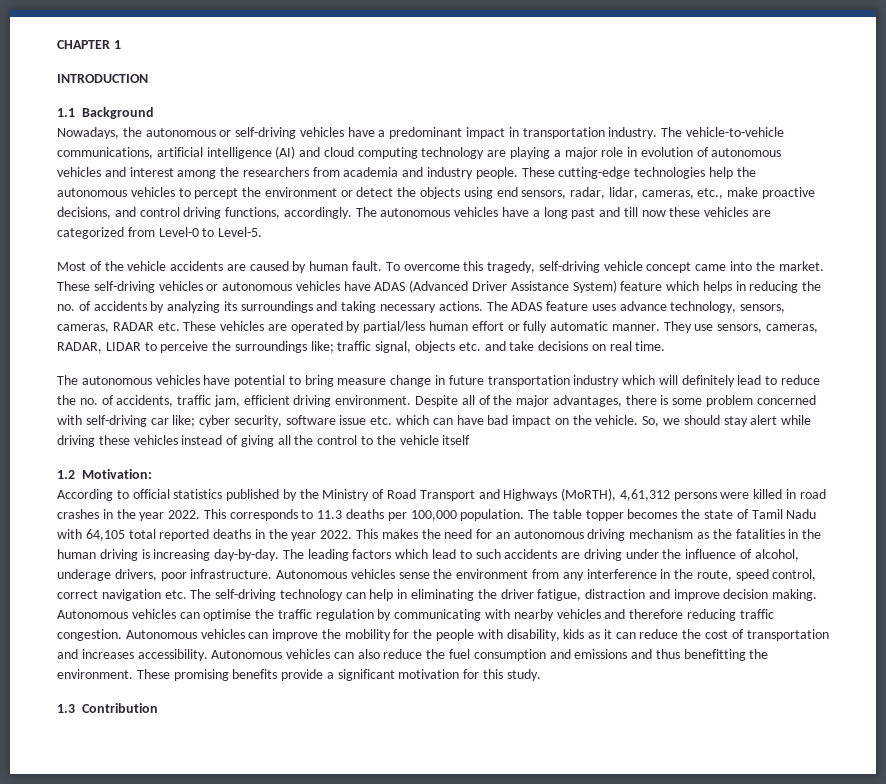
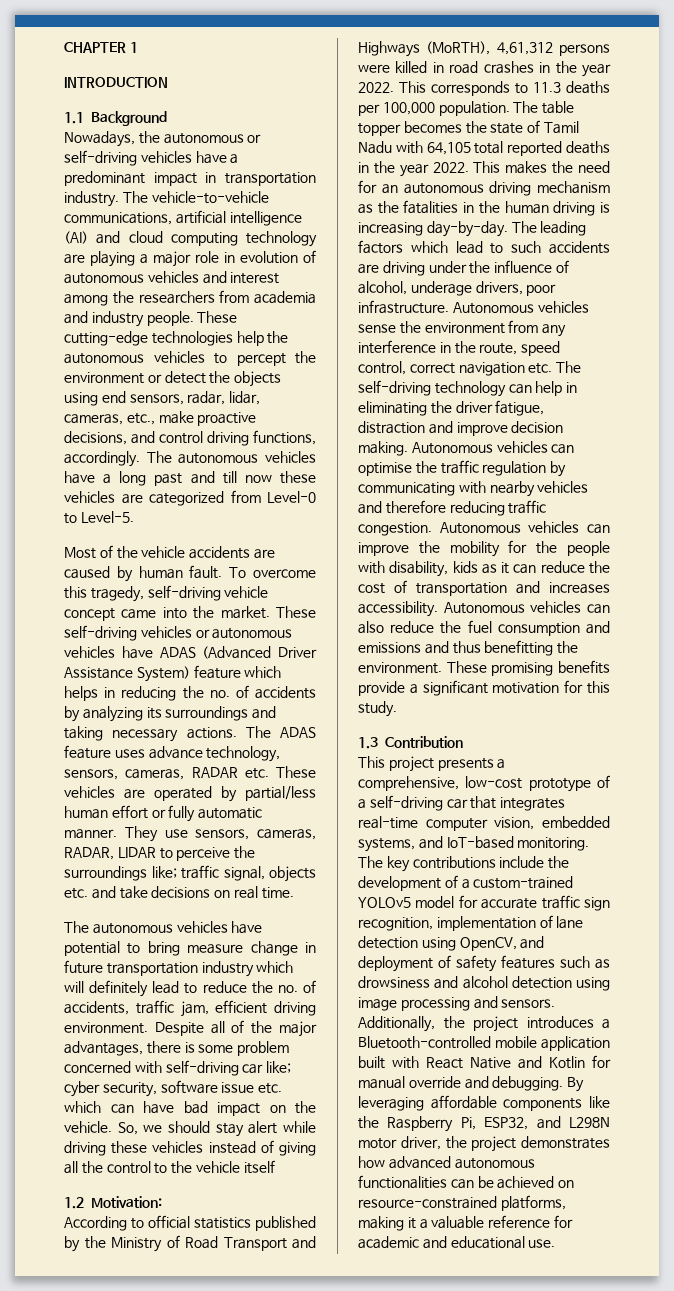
+ This project presents a comprehensive, low-cost prototype of a self-driving car that integrates real-time computer vision, embedded systems, and IoT-based monitoring. The key contributions include the development of a custom-trained YOLOv5 model for accurate traffic sign recognition, implementation of lane detection using OpenCV, and deployment of safety features such as drowsiness and alcohol detection using image processing and sensors. Additionally, the project introduces a Bluetooth-controlled mobile application built with React Native and Kotlin for manual override and debugging. By leveraging affordable components like the Raspberry Pi, ESP32, and L298N motor driver, the project demonstrates how advanced autonomous functionalities can be achieved on resource-constrained platforms, making it a valuable reference for academic and educational use.

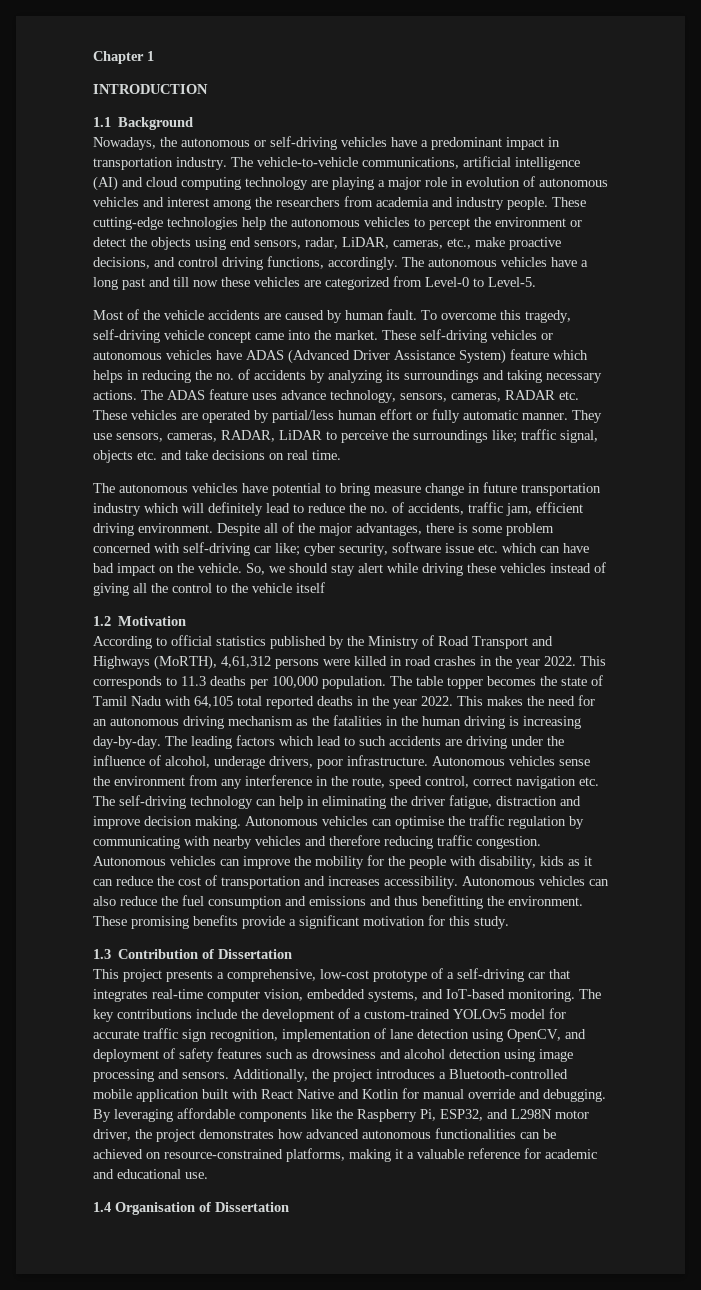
- CHAPTER 1
+ Chapter 1
- These cutting-edge technologies help the autonomous vehicles to percept the environment or detect the objects using end sensors, radar, lidar, cameras, etc., make proactive decisions, and control driving functions, accordingly.
+ These cutting-edge technologies help the autonomous vehicles to percept the environment or detect the objects using end sensors, radar, LiDAR, cameras, etc., make proactive decisions, and control driving functions, accordingly.
- They use sensors, cameras, RADAR, LIDAR to perceive the surroundings like; traffic signal, objects etc. and take decisions on real time.
+ They use sensors, cameras, RADAR, LiDAR to perceive the surroundings like; traffic signal, objects etc. and take decisions on real time.
- 1.2 Motivation:
+ 1.2 Motivation
- 1.3 Contribution
+ 1.3 Contribution of Dissertation
+ 1.4 Organisation of Dissertation

